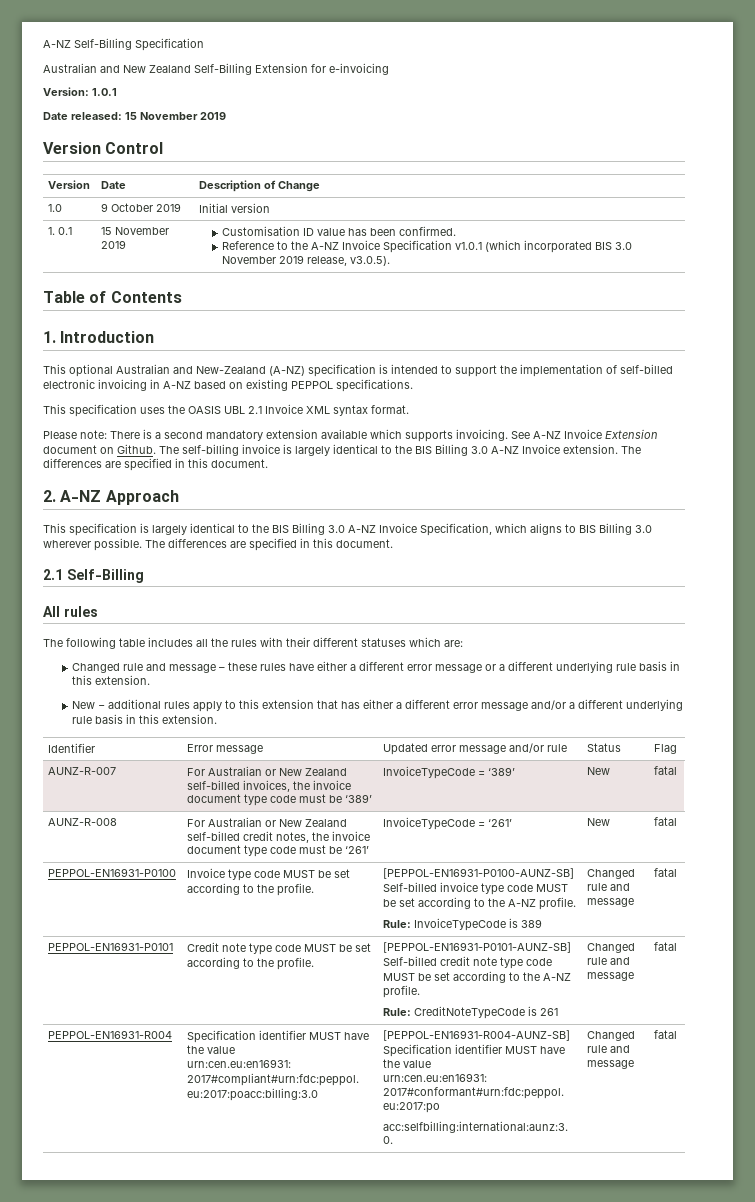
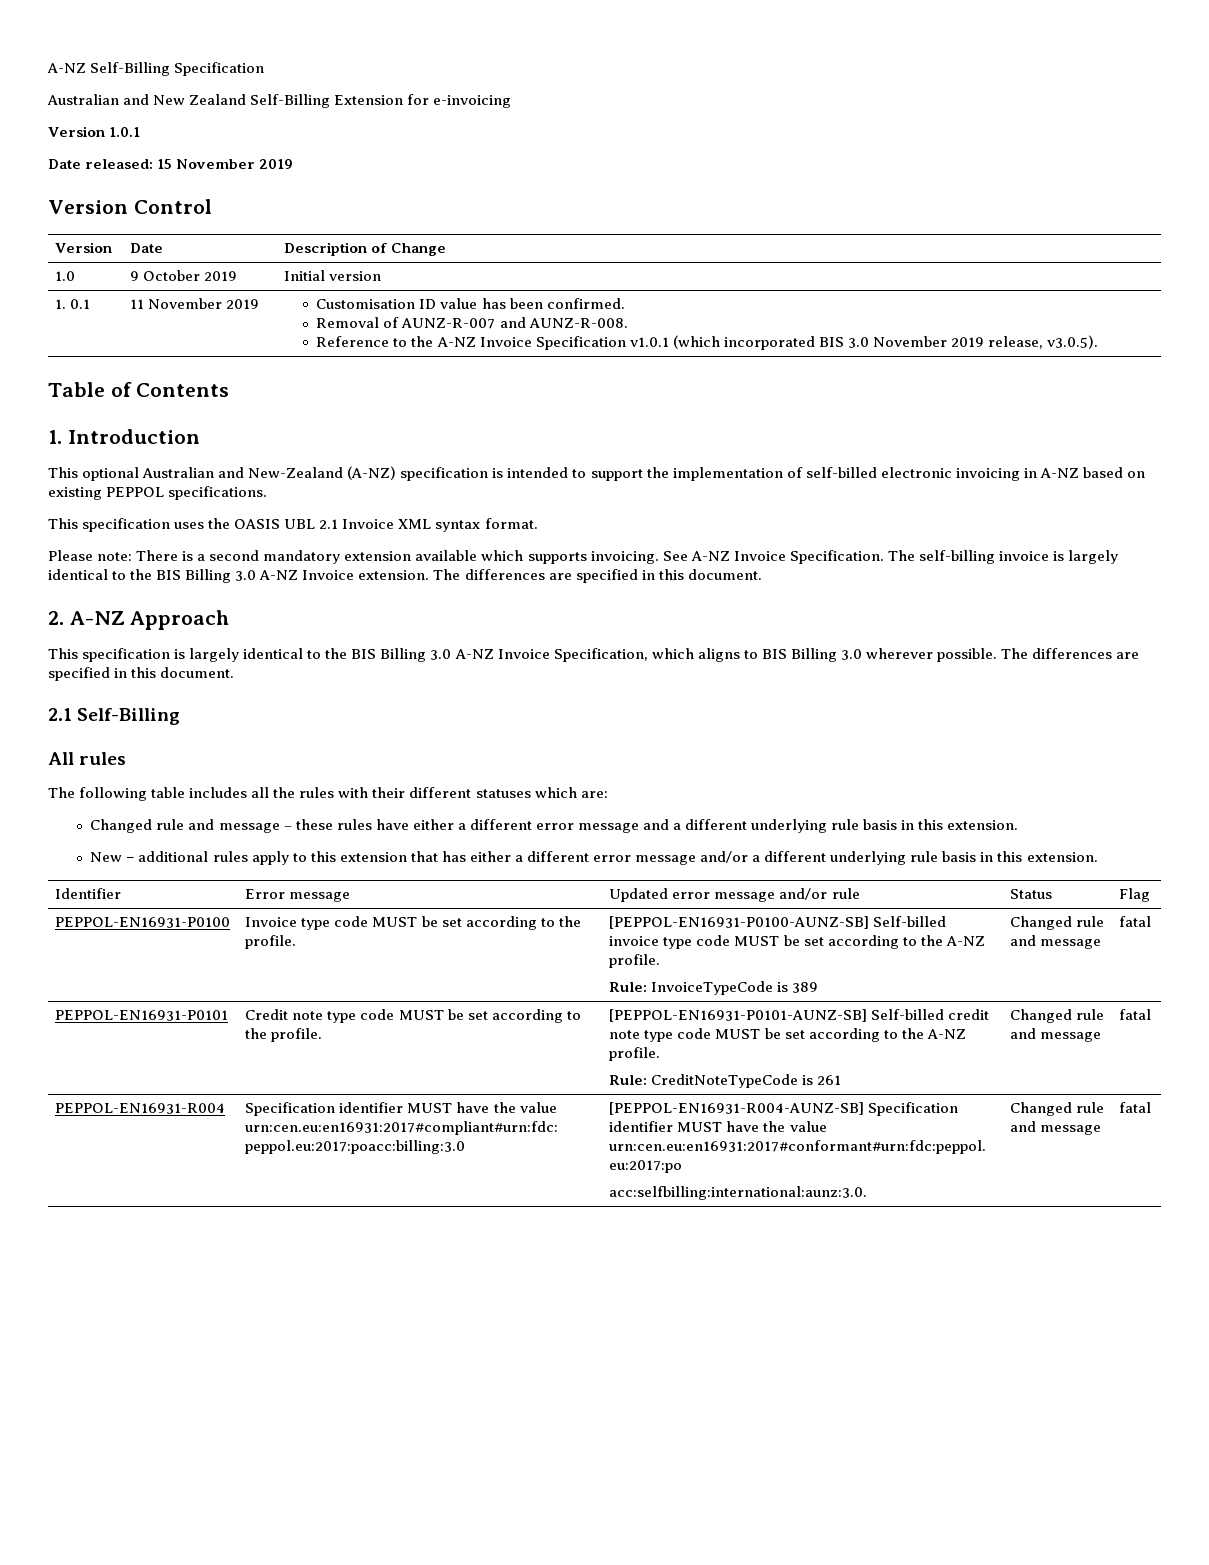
- Version: 1.0.1
+ Version 1.0.1
- 1. 0.1 | 15 November 2019 | Customisation ID value has been confirmed.
+ 1. 0.1 | 11 November 2019 | Customisation ID value has been confirmed.
+ Removal of AUNZ-R-007 and AUNZ-R-008.
- See A-NZ Invoice Extension document on Github.
+ See A-NZ Invoice Specification.
- Changed rule and message – these rules have either a different error message or a different underlying rule basis in this extension.
+ Changed rule and message – these rules have either a different error message and a different underlying rule basis in this extension.
- AUNZ-R-007 | For Australian or New Zealand self-billed invoices, the invoice document type code must be ‘389’ | InvoiceTypeCode = ‘389’ | New | fatal
- AUNZ-R-008 | For Australian or New Zealand self-billed credit notes, the invoice document type code must be ‘261’ | InvoiceTypeCode = ‘261’ | New | fatal

